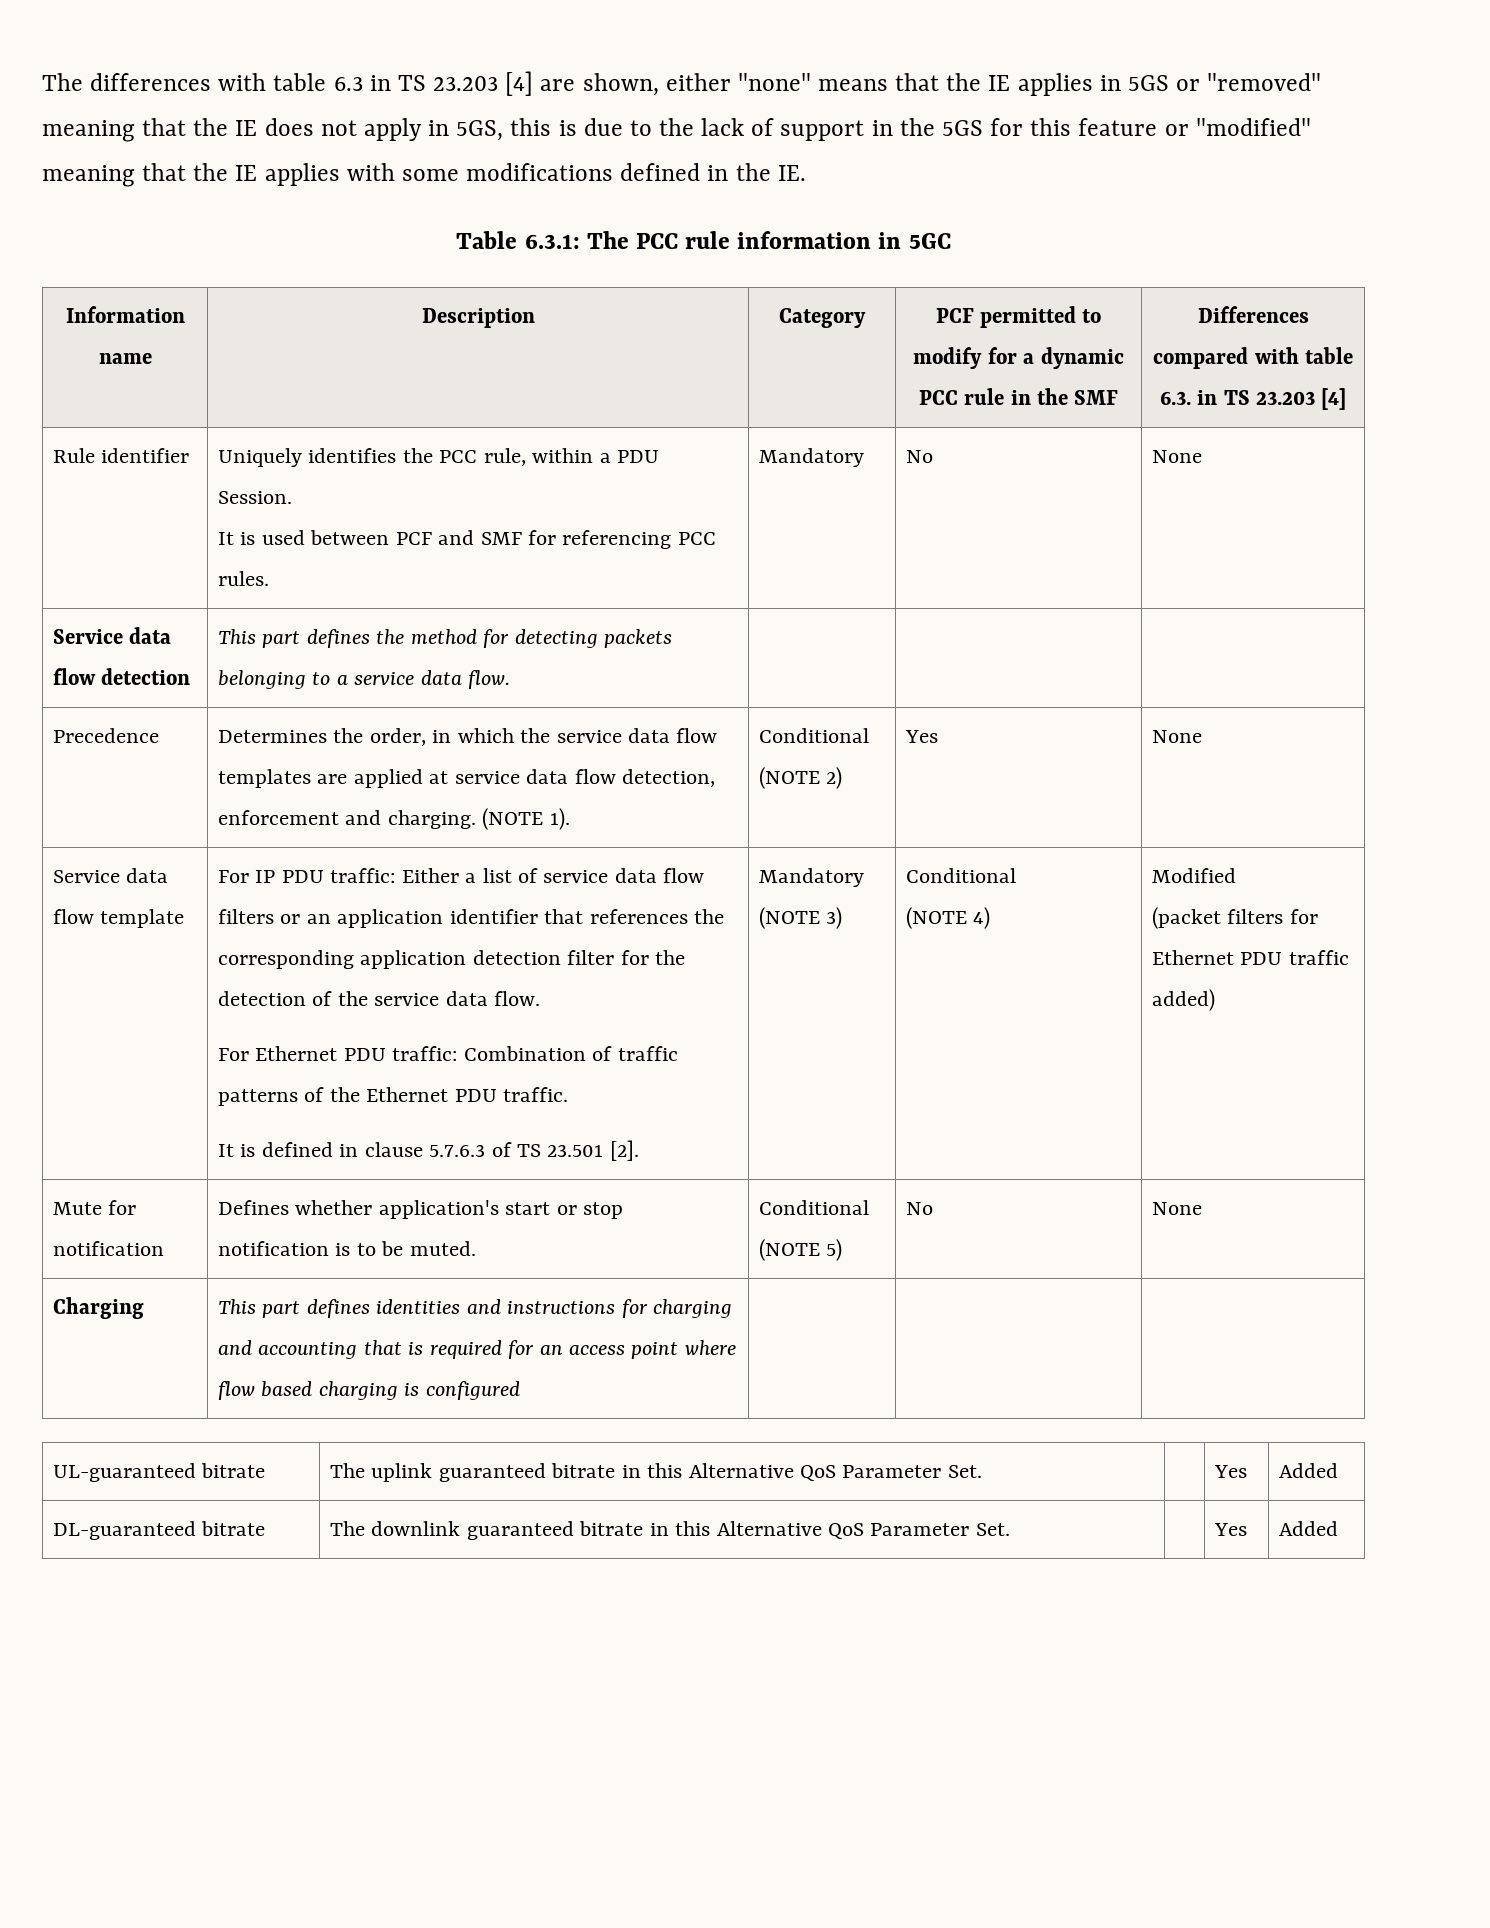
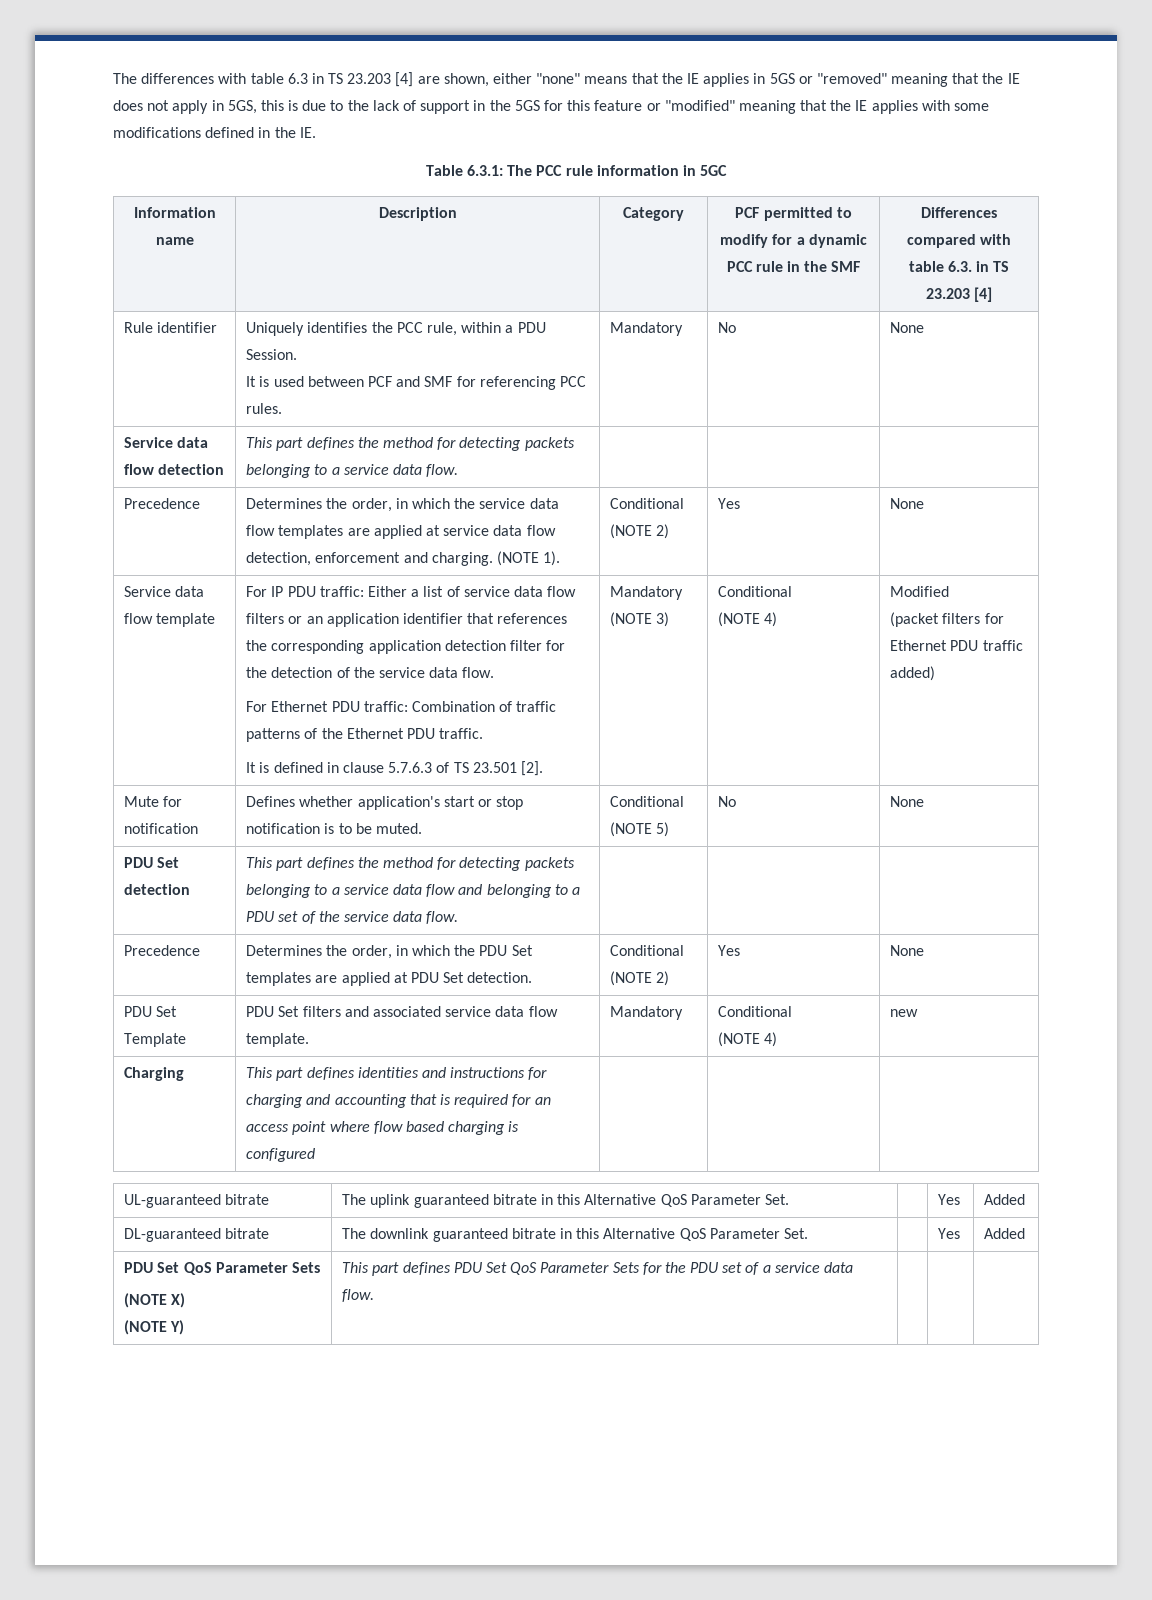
+ PDU Set detection | This part defines the method for detecting packets belonging to a service data flow and belonging to a PDU set of the service data flow. | | |
+ Precedence | Determines the order, in which the PDU Set templates are applied at PDU Set detection. | Conditional (NOTE 2) | Yes | None
+ PDU Set Template | PDU Set filters and associated service data flow template. | Mandatory | Conditional
+ (NOTE 4) | new
  DL-guaranteed bitrate | The downlink guaranteed bitrate in this Alternative QoS Parameter Set. | | Yes | Added
+ PDU Set QoS Parameter Sets
+ (NOTE X)
+ (NOTE Y) | This part defines PDU Set QoS Parameter Sets for the PDU set of a service data flow. | | |

